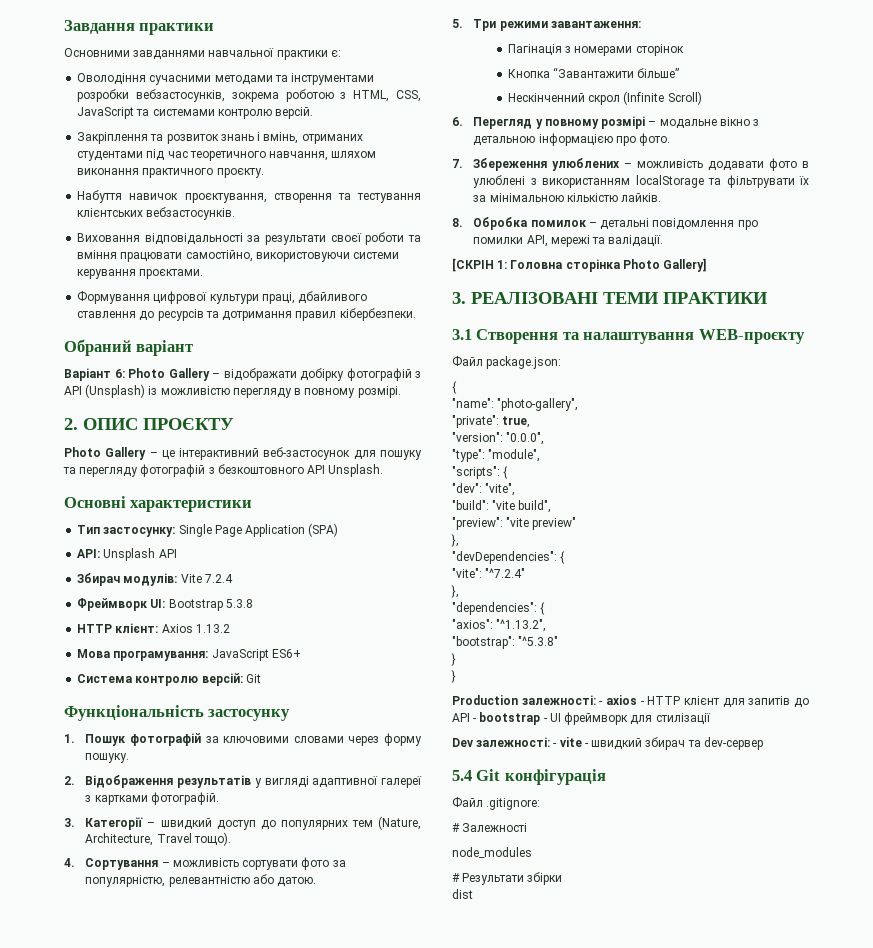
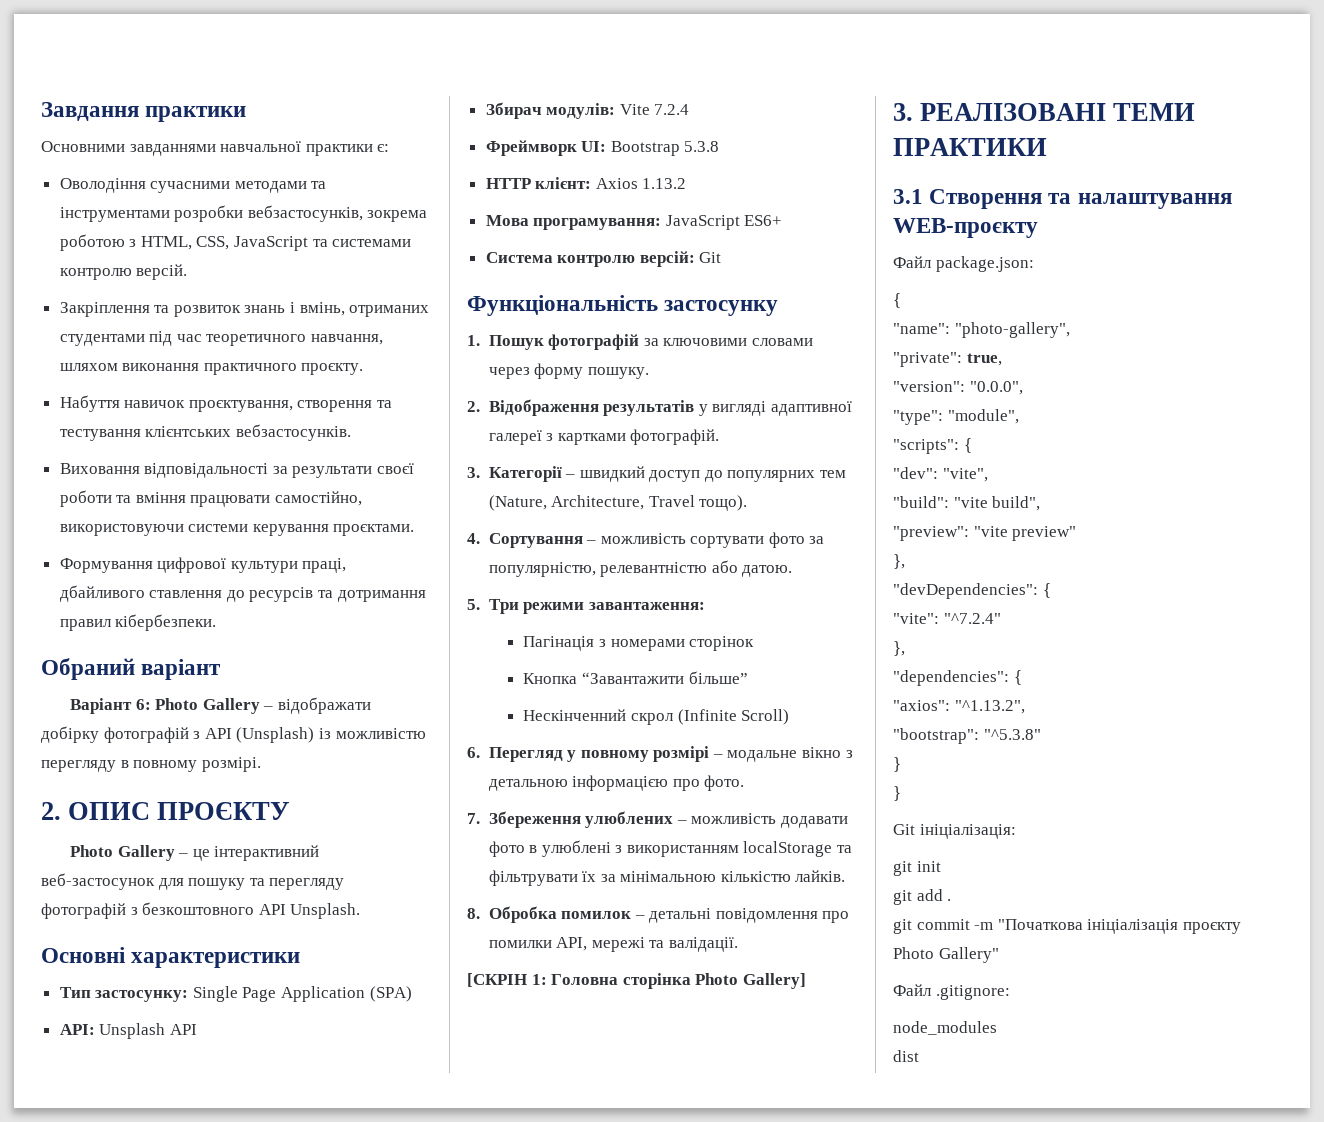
- Production залежності: - axios - HTTP клієнт для запитів до API - bootstrap - UI фреймворк для стилізації
- Dev залежності: - vite - швидкий збирач та dev-сервер
- 5.4 Git конфігурація
+ Git ініціалізація:
+ git init
+ git add .
+ git commit -m "Початкова ініціалізація проєкту Photo Gallery"
- # Залежності
- # Результати збірки

